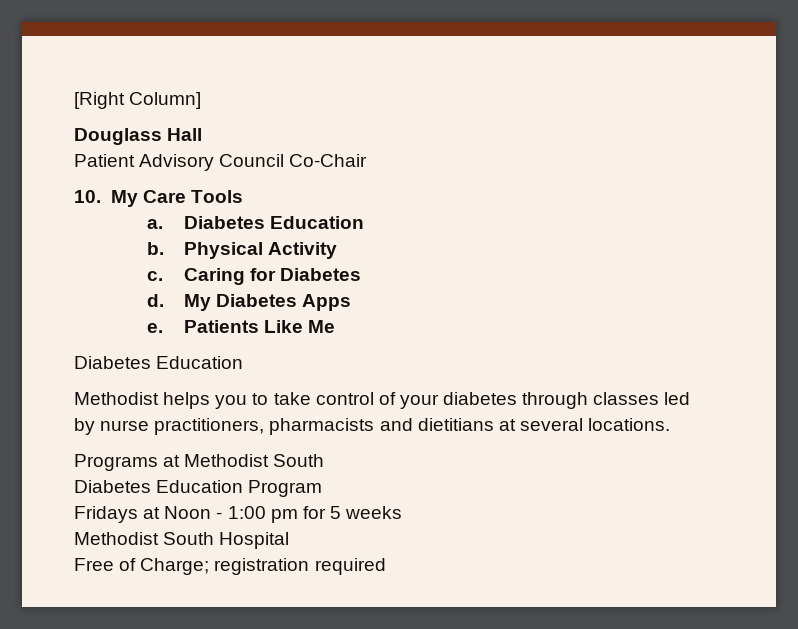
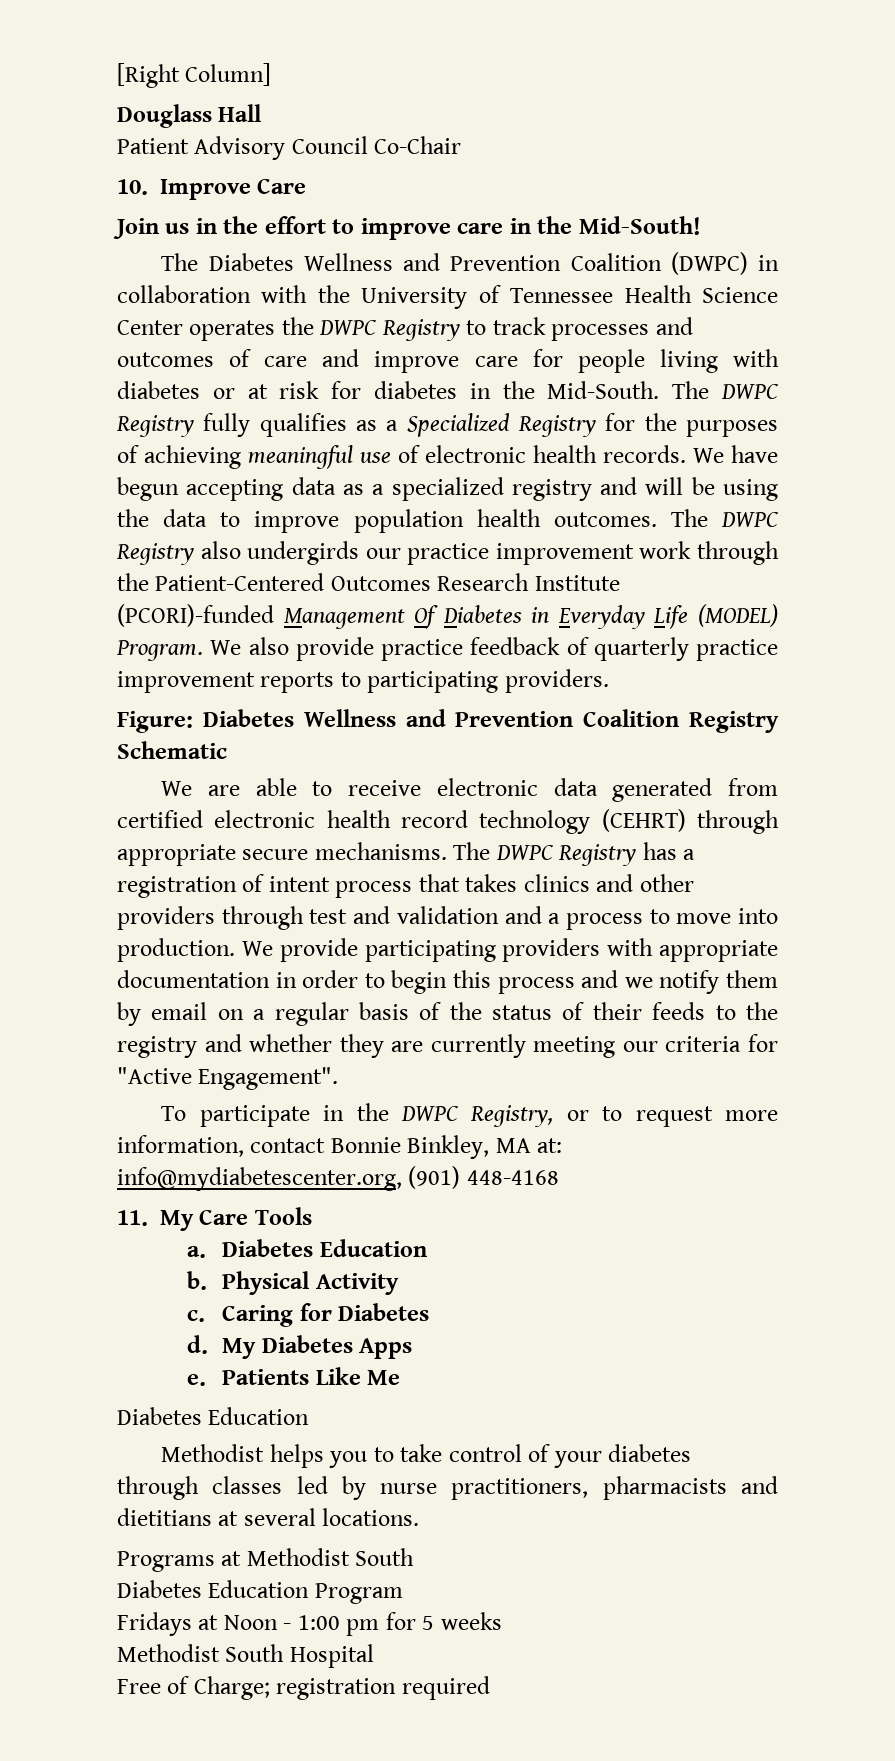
- 10. My Care Tools
+ 10. Improve Care
+ Join us in the effort to improve care in the Mid-South!
+ The Diabetes Wellness and Prevention Coalition (DWPC) in collaboration with the University of Tennessee Health Science Center operates the DWPC Registry to track processes and outcomes of care and improve care for people living with diabetes or at risk for diabetes in the Mid-South. The DWPC Registry fully qualifies as a Specialized Registry for the purposes of achieving meaningful use of electronic health records. We have begun accepting data as a specialized registry and will be using the data to improve population health outcomes. The DWPC Registry also undergirds our practice improvement work through the Patient-Centered Outcomes Research Institute (PCORI)-funded Management Of Diabetes in Everyday Life (MODEL) Program. We also provide practice feedback of quarterly practice improvement reports to participating providers.
+ Figure: Diabetes Wellness and Prevention Coalition Registry Schematic
+ We are able to receive electronic data generated from certified electronic health record technology (CEHRT) through appropriate secure mechanisms. The DWPC Registry has a registration of intent process that takes clinics and other providers through test and validation and a process to move into production. We provide participating providers with appropriate documentation in order to begin this process and we notify them by email on a regular basis of the status of their feeds to the registry and whether they are currently meeting our criteria for "Active Engagement".
+ To participate in the DWPC Registry, or to request more information, contact Bonnie Binkley, MA at: info@mydiabetescenter.org, (901) 448-4168
+ 11. My Care Tools

